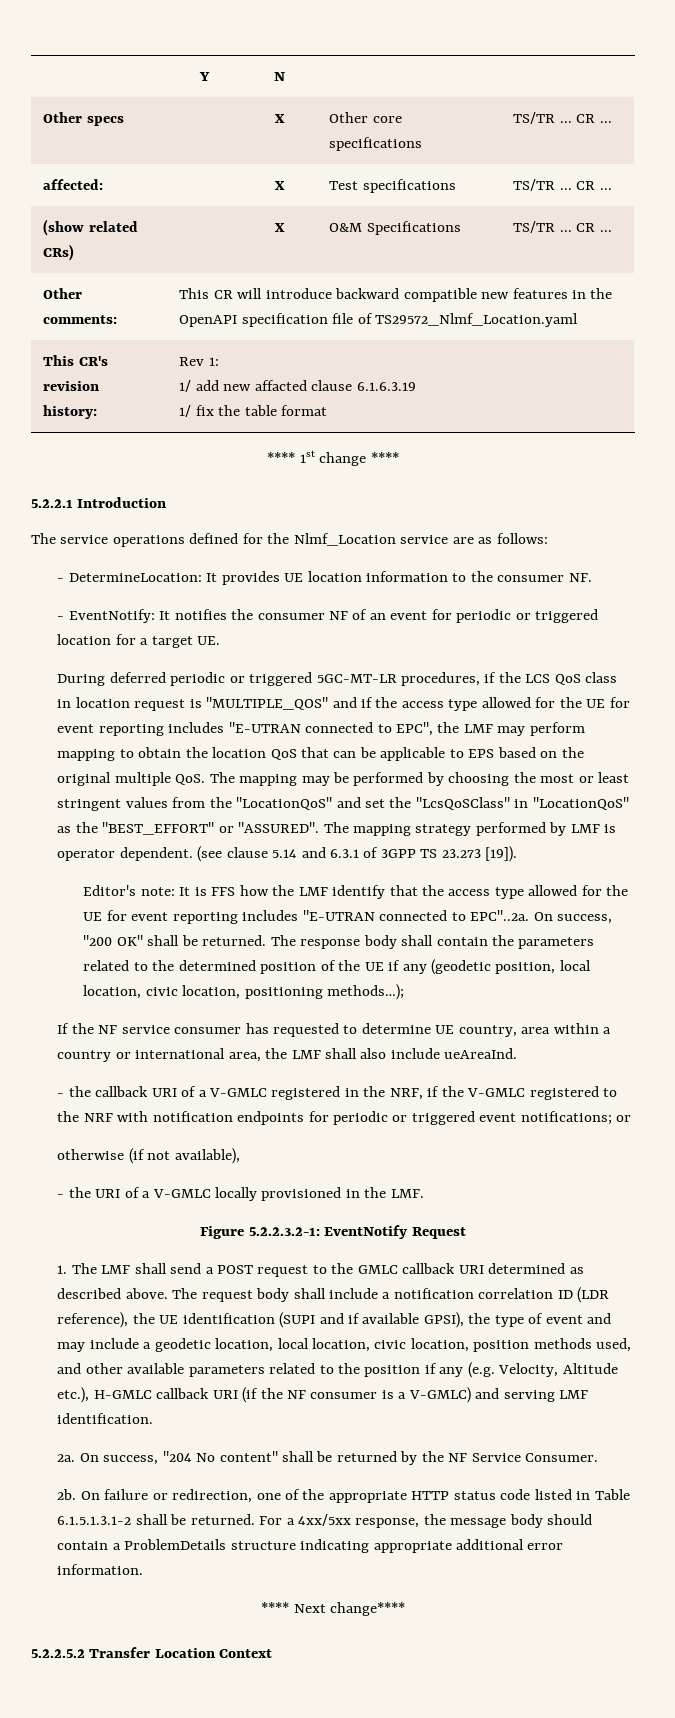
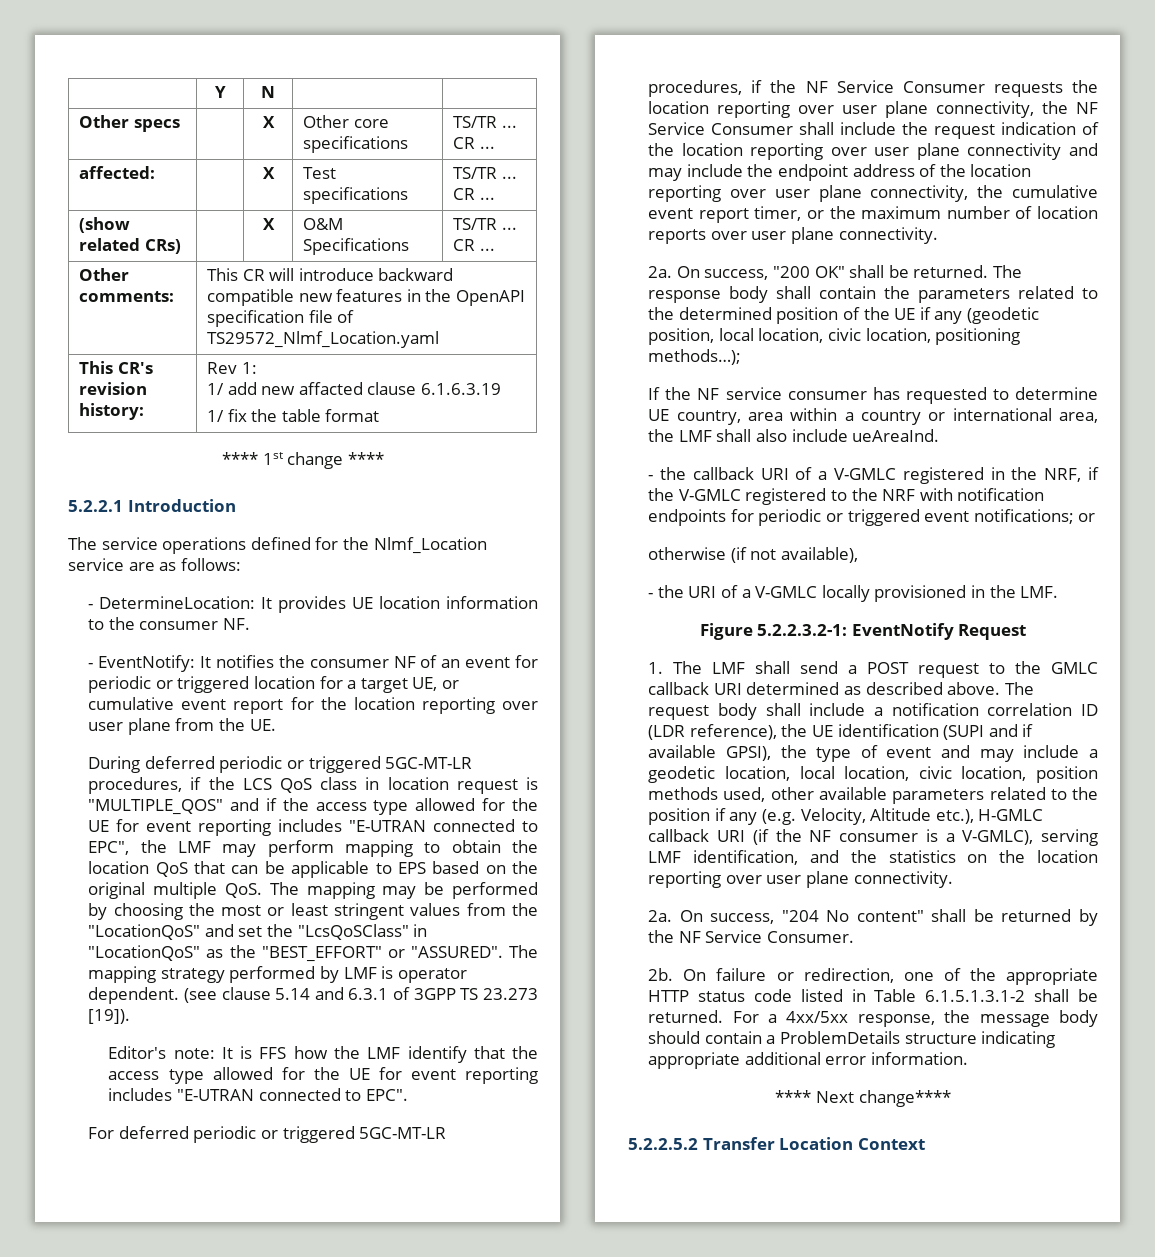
- - EventNotify: It notifies the consumer NF of an event for periodic or triggered location for a target UE.
+ - EventNotify: It notifies the consumer NF of an event for periodic or triggered location for a target UE, or cumulative event report for the location reporting over user plane from the UE.
- Editor's note: It is FFS how the LMF identify that the access type allowed for the UE for event reporting includes "E-UTRAN connected to EPC"..2a. On success, "200 OK" shall be returned.
+ Editor's note: It is FFS how the LMF identify that the access type allowed for the UE for event reporting includes "E-UTRAN connected to EPC".
+ For deferred periodic or triggered 5GC-MT-LR procedures, if the NF Service Consumer requests the location reporting over user plane connectivity, the NF Service Consumer shall include the request indication of the location reporting over user plane connectivity and may include the endpoint address of the location reporting over user plane connectivity, the cumulative event report timer, or the maximum number of location reports over user plane connectivity.
+ 2a. On success, "200 OK" shall be returned.
- The request body shall include a notification correlation ID (LDR reference), the UE identification (SUPI and if available GPSI), the type of event and may include a geodetic location, local location, civic location, position methods used, and other available parameters related to the position if any (e.g. Velocity, Altitude etc.), H-GMLC callback URI (if the NF consumer is a V-GMLC) and serving LMF identification.
+ The request body shall include a notification correlation ID (LDR reference), the UE identification (SUPI and if available GPSI), the type of event and may include a geodetic location, local location, civic location, position methods used, other available parameters related to the position if any (e.g. Velocity, Altitude etc.), H-GMLC callback URI (if the NF consumer is a V-GMLC), serving LMF identification, and the statistics on the location reporting over user plane connectivity.

